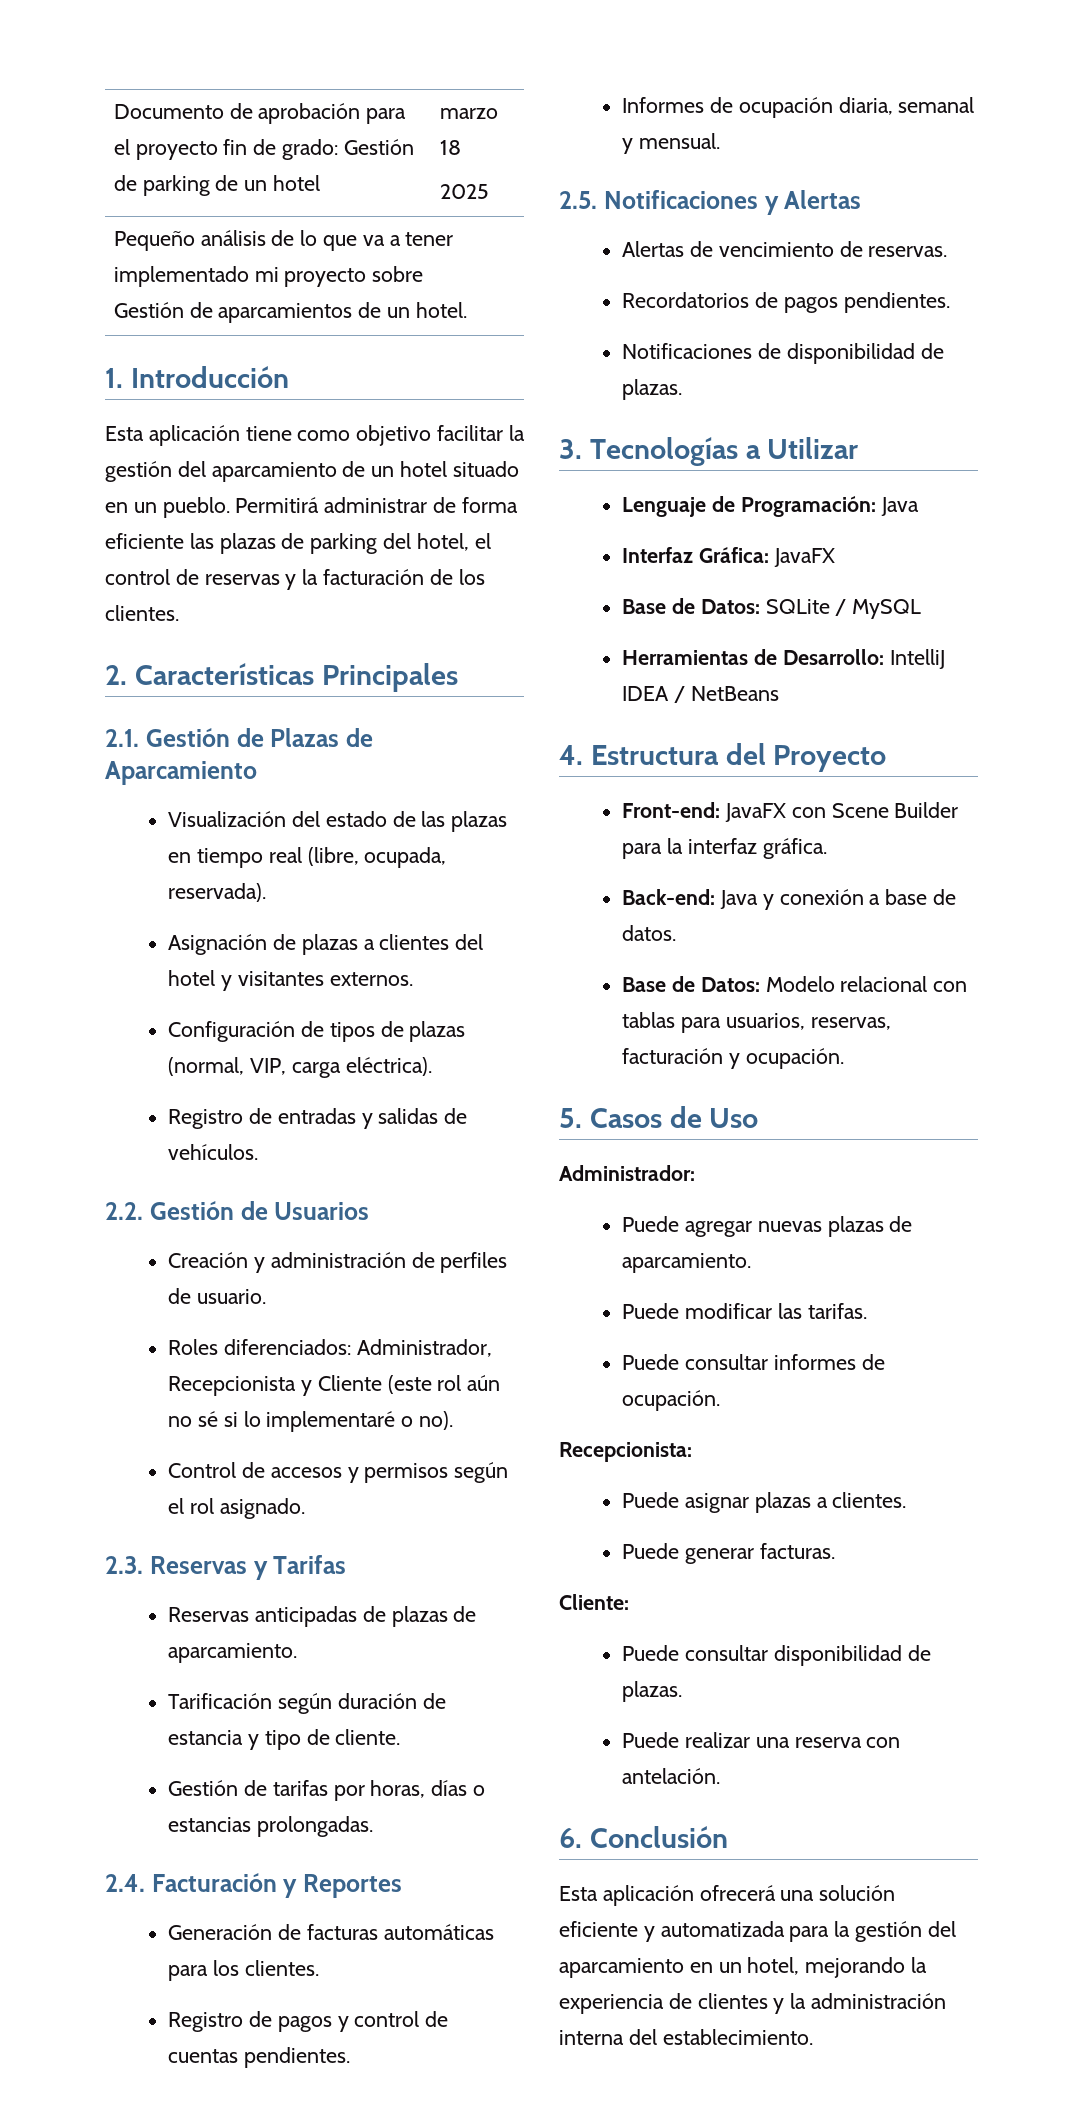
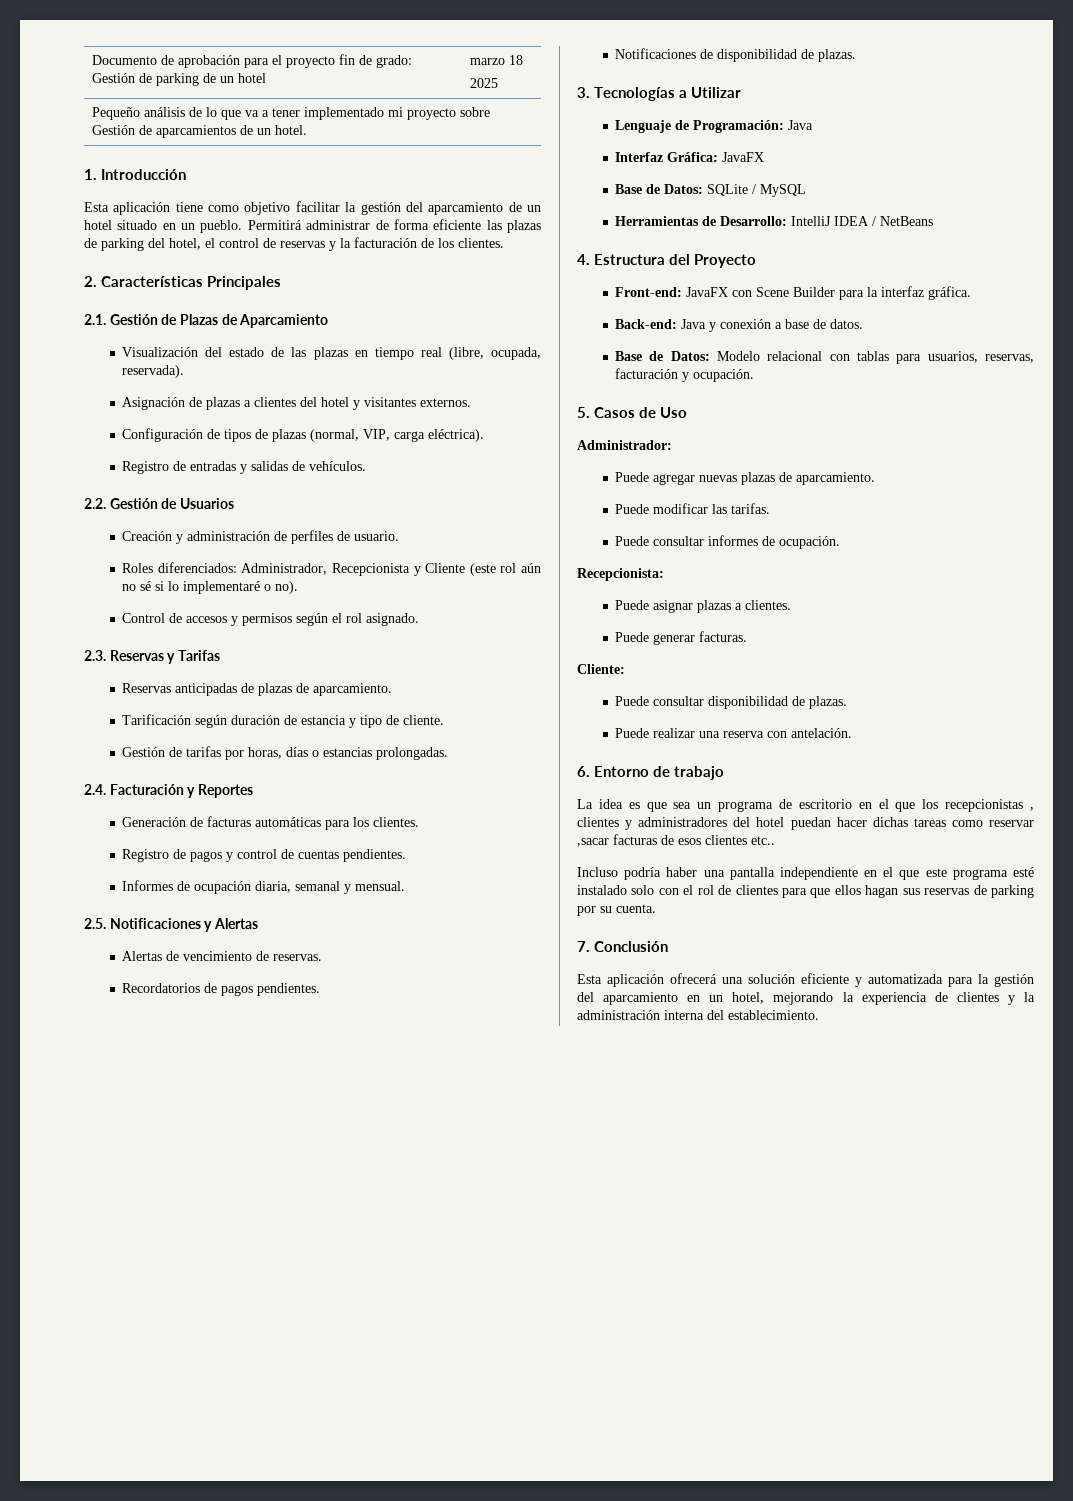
- 6. Conclusión
+ 6. Entorno de trabajo
+ La idea es que sea un programa de escritorio en el que los recepcionistas , clientes y administradores del hotel puedan hacer dichas tareas como reservar ,sacar facturas de esos clientes etc..
+ Incluso podría haber una pantalla independiente en el que este programa esté instalado solo con el rol de clientes para que ellos hagan sus reservas de parking por su cuenta.
+ 7. Conclusión

